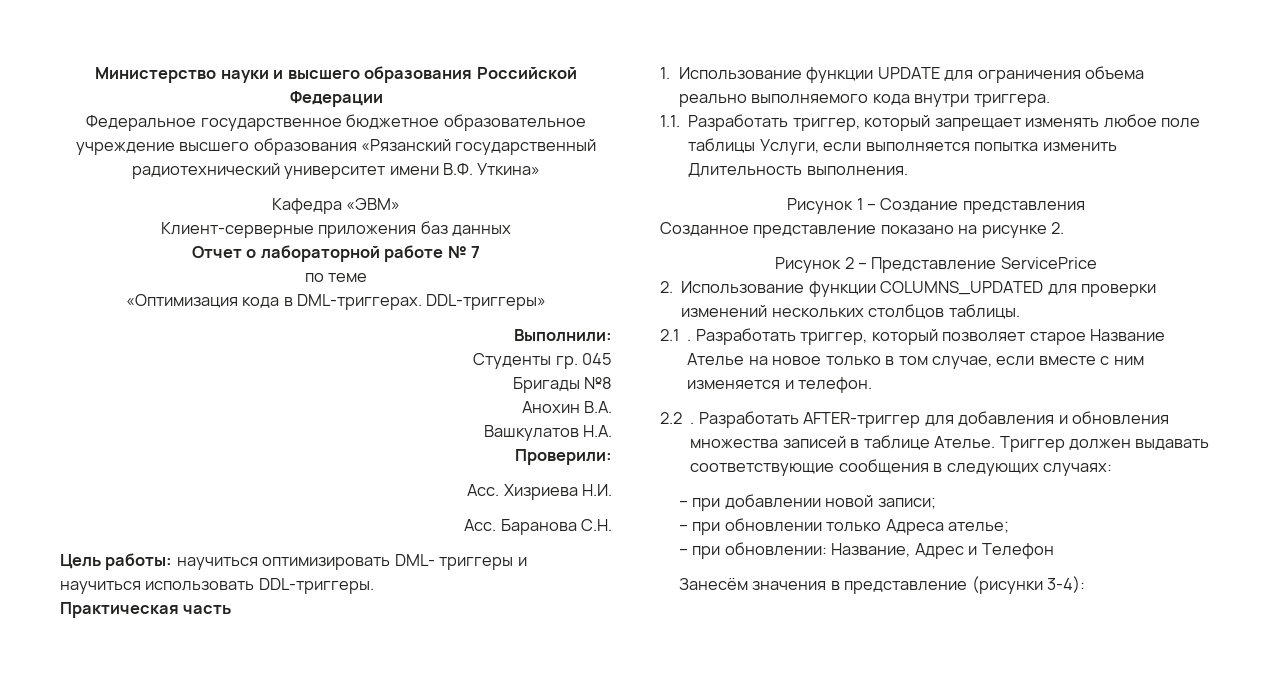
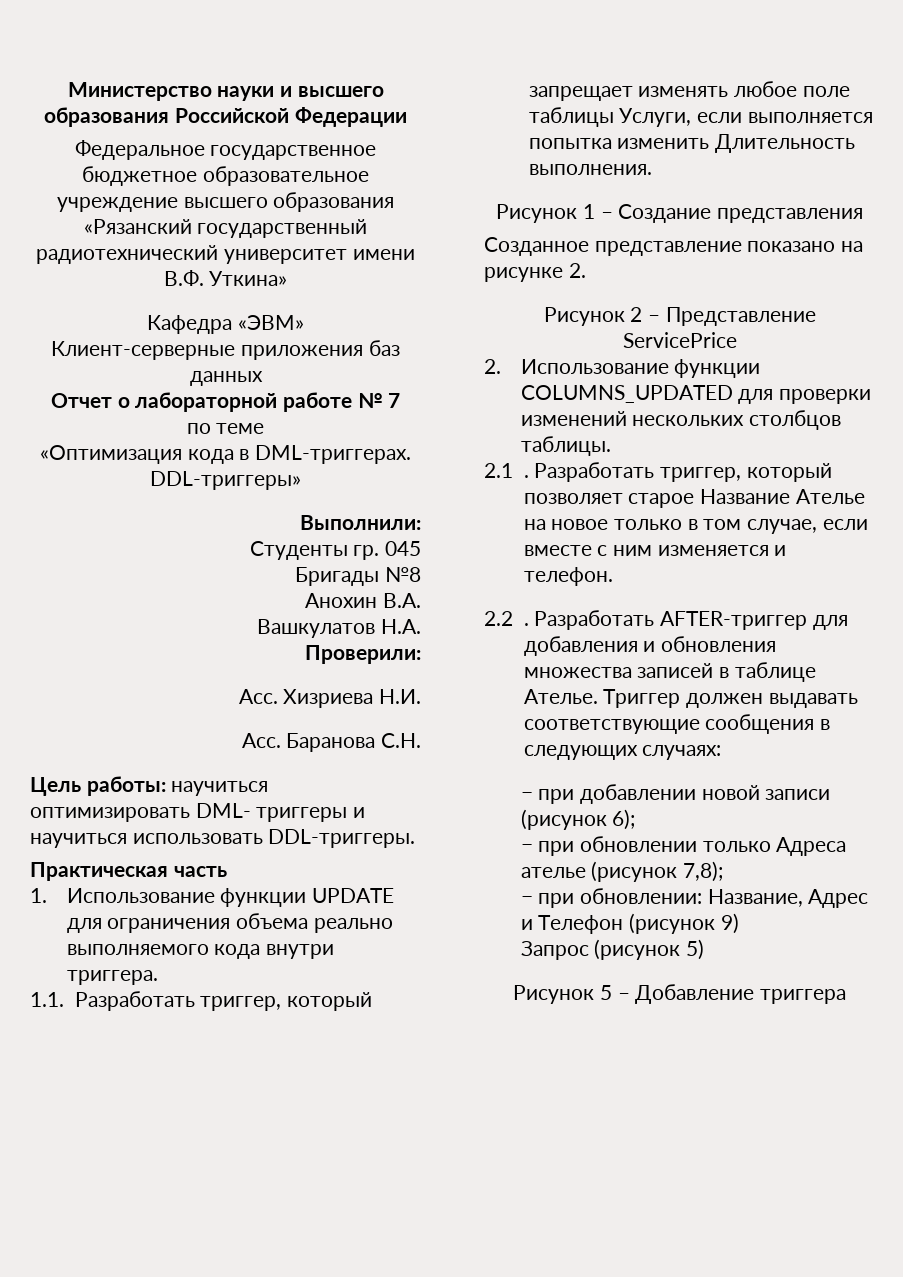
- − при добавлении новой записи;
+ − при добавлении новой записи (рисунок 6);
- − при обновлении только Адреса ателье;
+ − при обновлении только Адреса ателье (рисунок 7,8);
- − при обновлении: Название, Адрес и Телефон
- Занесём значения в представление (рисунки 3-4):
+ − при обновлении: Название, Адрес и Телефон (рисунок 9)
+ Запрос (рисунок 5)
+ Рисунок 5 – Добавление триггера

